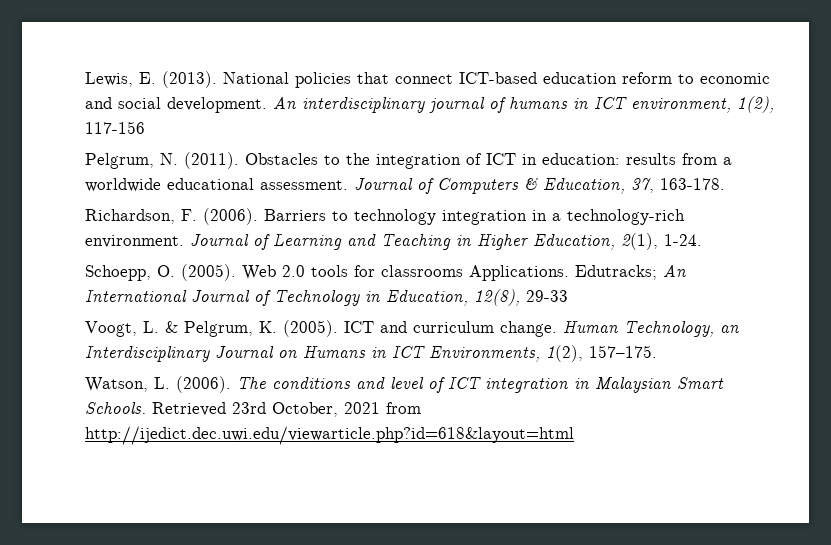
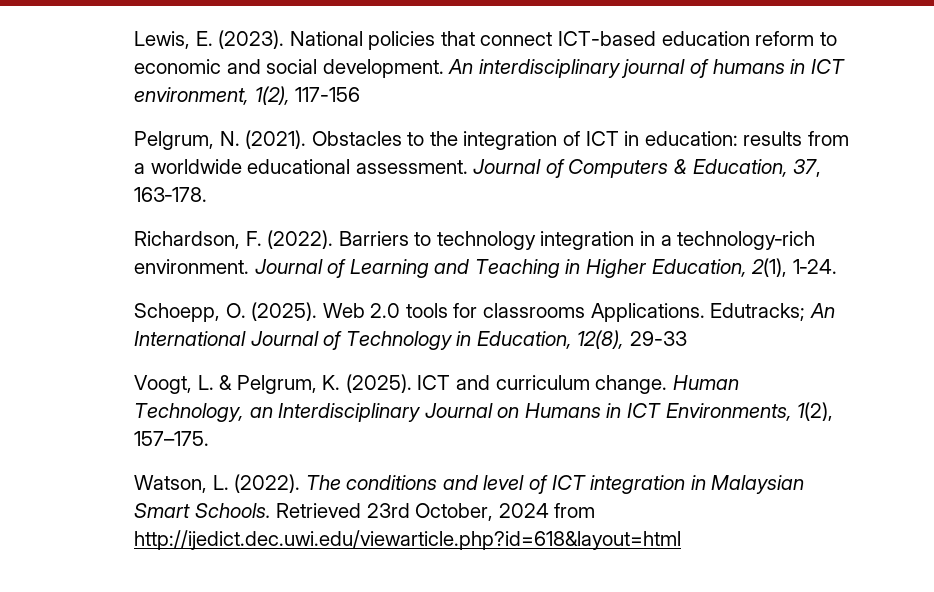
- Lewis, E. (2013).
+ Lewis, E. (2023).
- Pelgrum, N. (2011).
+ Pelgrum, N. (2021).
- Richardson, F. (2006).
+ Richardson, F. (2022).
- Schoepp, O. (2005).
+ Schoepp, O. (2025).
- Voogt, L. & Pelgrum, K. (2005).
+ Voogt, L. & Pelgrum, K. (2025).
- Watson, L. (2006).
+ Watson, L. (2022).
- Retrieved 23rd October, 2021 from http://ijedict.dec.uwi.edu/viewarticle.php?id=618&layout=html
+ Retrieved 23rd October, 2024 from http://ijedict.dec.uwi.edu/viewarticle.php?id=618&layout=html

